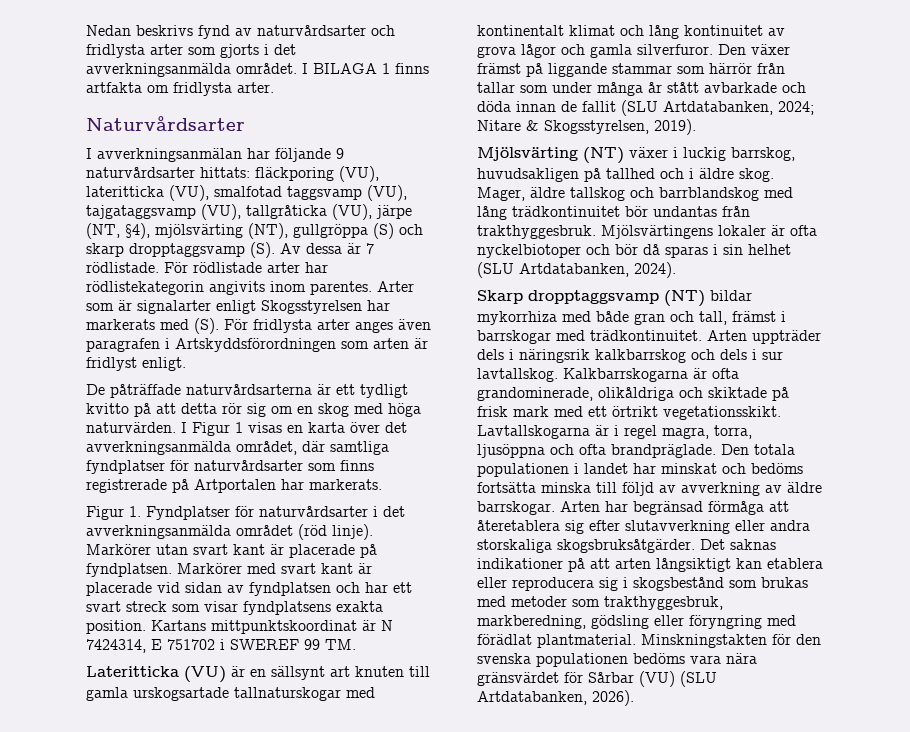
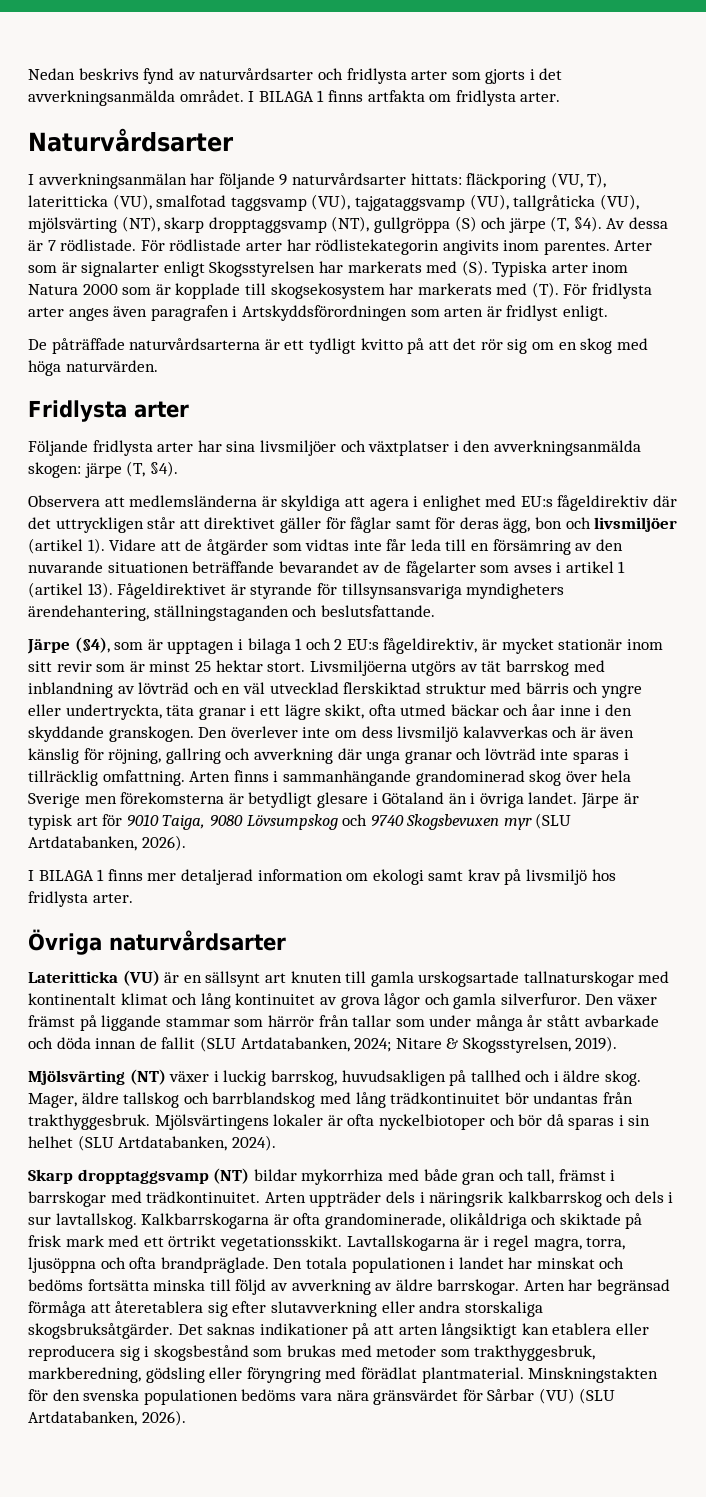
- I avverkningsanmälan har följande 9 naturvårdsarter hittats: fläckporing (VU), lateritticka (VU), smalfotad taggsvamp (VU), tajgataggsvamp (VU), tallgråticka (VU), järpe (NT, §4), mjölsvärting (NT), gullgröppa (S) och skarp dropptaggsvamp (S). Av dessa är 7 rödlistade.
+ I avverkningsanmälan har följande 9 naturvårdsarter hittats: fläckporing (VU, T), lateritticka (VU), smalfotad taggsvamp (VU), tajgataggsvamp (VU), tallgråticka (VU), mjölsvärting (NT), skarp dropptaggsvamp (NT), gullgröppa (S) och järpe (T, §4). Av dessa är 7 rödlistade.
- Arter som är signalarter enligt Skogsstyrelsen har markerats med (S). För fridlysta arter anges även paragrafen i Artskyddsförordningen som arten är fridlyst enligt.
+ Arter som är signalarter enligt Skogsstyrelsen har markerats med (S). Typiska arter inom Natura 2000 som är kopplade till skogsekosystem har markerats med (T). För fridlysta arter anges även paragrafen i Artskyddsförordningen som arten är fridlyst enligt.
- De påträffade naturvårdsarterna är ett tydligt kvitto på att detta rör sig om en skog med höga naturvärden. I Figur 1 visas en karta över det avverkningsanmälda området, där samtliga fyndplatser för naturvårdsarter som finns registrerade på Artportalen har markerats.
- Figur 1. Fyndplatser för naturvårdsarter i det avverkningsanmälda området (röd linje). Markörer utan svart kant är placerade på fyndplatsen. Markörer med svart kant är placerade vid sidan av fyndplatsen och har ett svart streck som visar fyndplatsens exakta position. Kartans mittpunktskoordinat är N 7424314, E 751702 i SWEREF 99 TM.
+ De påträffade naturvårdsarterna är ett tydligt kvitto på att det rör sig om en skog med höga naturvärden.
+ Fridlysta arter
+ Följande fridlysta arter har sina livsmiljöer och växtplatser i den avverkningsanmälda skogen: järpe (T, §4).
+ Observera att medlemsländerna är skyldiga att agera i enlighet med EU:s fågeldirektiv där det uttryckligen står att direktivet gäller för fåglar samt för deras ägg, bon och livsmiljöer (artikel 1). Vidare att de åtgärder som vidtas inte får leda till en försämring av den nuvarande situationen beträffande bevarandet av de fågelarter som avses i artikel 1 (artikel 13). Fågeldirektivet är styrande för tillsynsansvariga myndigheters ärendehantering, ställningstaganden och beslutsfattande.
+ Järpe (§4), som är upptagen i bilaga 1 och 2 EU:s fågeldirektiv, är mycket stationär inom sitt revir som är minst 25 hektar stort. Livsmiljöerna utgörs av tät barrskog med inblandning av lövträd och en väl utvecklad flerskiktad struktur med bärris och yngre eller undertryckta, täta granar i ett lägre skikt, ofta utmed bäckar och åar inne i den skyddande granskogen. Den överlever inte om dess livsmiljö kalavverkas och är även känslig för röjning, gallring och avverkning där unga granar och lövträd inte sparas i tillräcklig omfattning. Arten finns i sammanhängande grandominerad skog över hela Sverige men förekomsterna är betydligt glesare i Götaland än i övriga landet. Järpe är typisk art för 9010 Taiga, 9080 Lövsumpskog och 9740 Skogsbevuxen myr (SLU Artdatabanken, 2026).
+ I BILAGA 1 finns mer detaljerad information om ekologi samt krav på livsmiljö hos fridlysta arter.
+ Övriga naturvårdsarter

